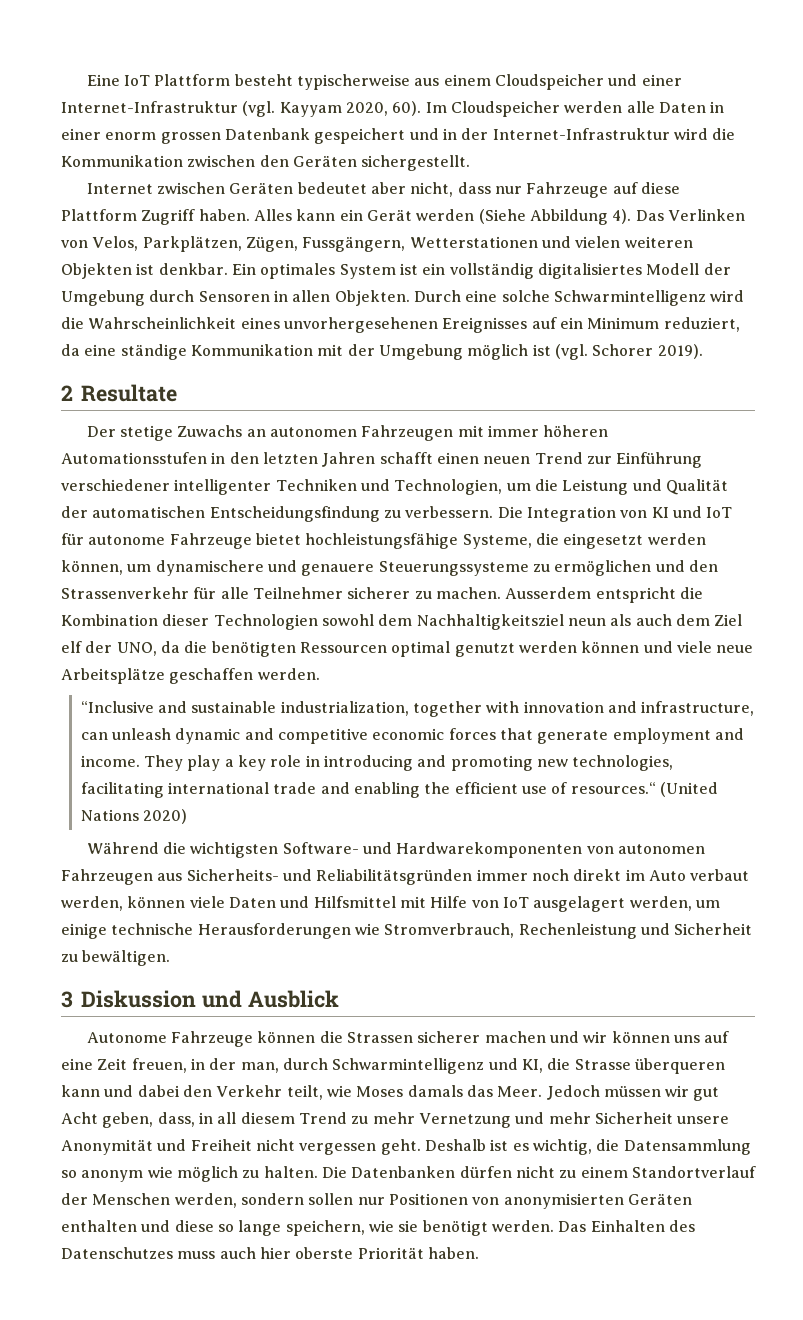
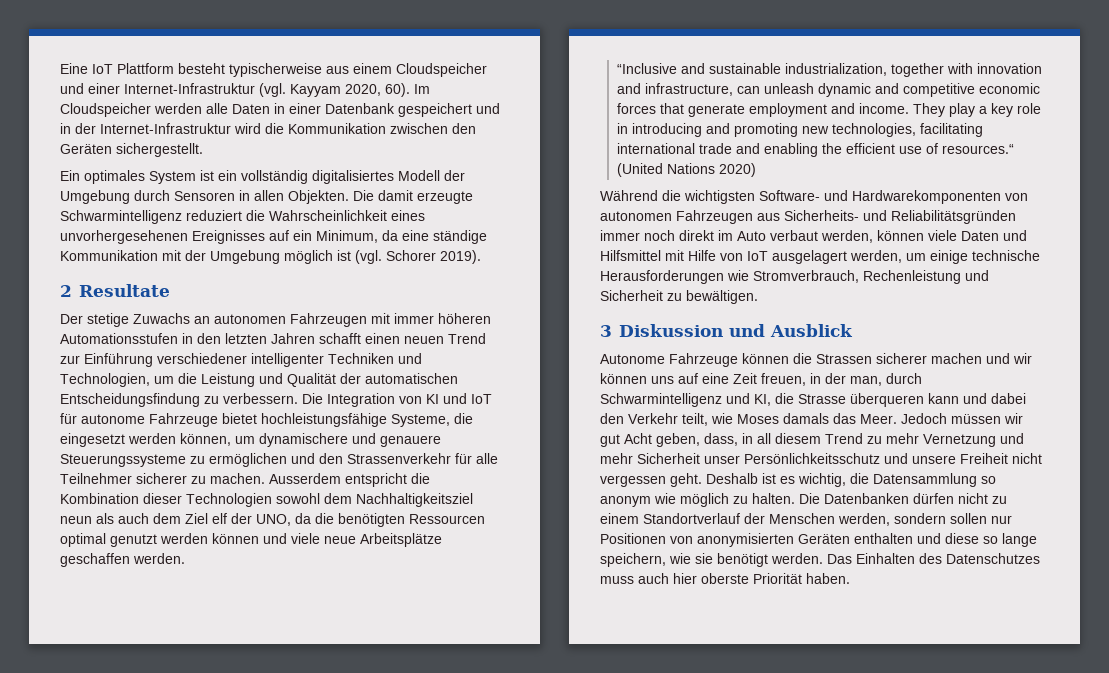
- Im Cloudspeicher werden alle Daten in einer enorm grossen Datenbank gespeichert und in der Internet-Infrastruktur wird die Kommunikation zwischen den Geräten sichergestellt.
+ Im Cloudspeicher werden alle Daten in einer Datenbank gespeichert und in der Internet-Infrastruktur wird die Kommunikation zwischen den Geräten sichergestellt.
- Internet zwischen Geräten bedeutet aber nicht, dass nur Fahrzeuge auf diese Plattform Zugriff haben. Alles kann ein Gerät werden (Siehe Abbildung 4). Das Verlinken von Velos, Parkplätzen, Zügen, Fussgängern, Wetterstationen und vielen weiteren Objekten ist denkbar.
- Durch eine solche Schwarmintelligenz wird die Wahrscheinlichkeit eines unvorhergesehenen Ereignisses auf ein Minimum reduziert, da eine ständige Kommunikation mit der Umgebung möglich ist (vgl. Schorer 2019).
+ Die damit erzeugte Schwarmintelligenz reduziert die Wahrscheinlichkeit eines unvorhergesehenen Ereignisses auf ein Minimum, da eine ständige Kommunikation mit der Umgebung möglich ist (vgl. Schorer 2019).
- Jedoch müssen wir gut Acht geben, dass, in all diesem Trend zu mehr Vernetzung und mehr Sicherheit unsere Anonymität und Freiheit nicht vergessen geht.
+ Jedoch müssen wir gut Acht geben, dass, in all diesem Trend zu mehr Vernetzung und mehr Sicherheit unser Persönlichkeitsschutz und unsere Freiheit nicht vergessen geht.

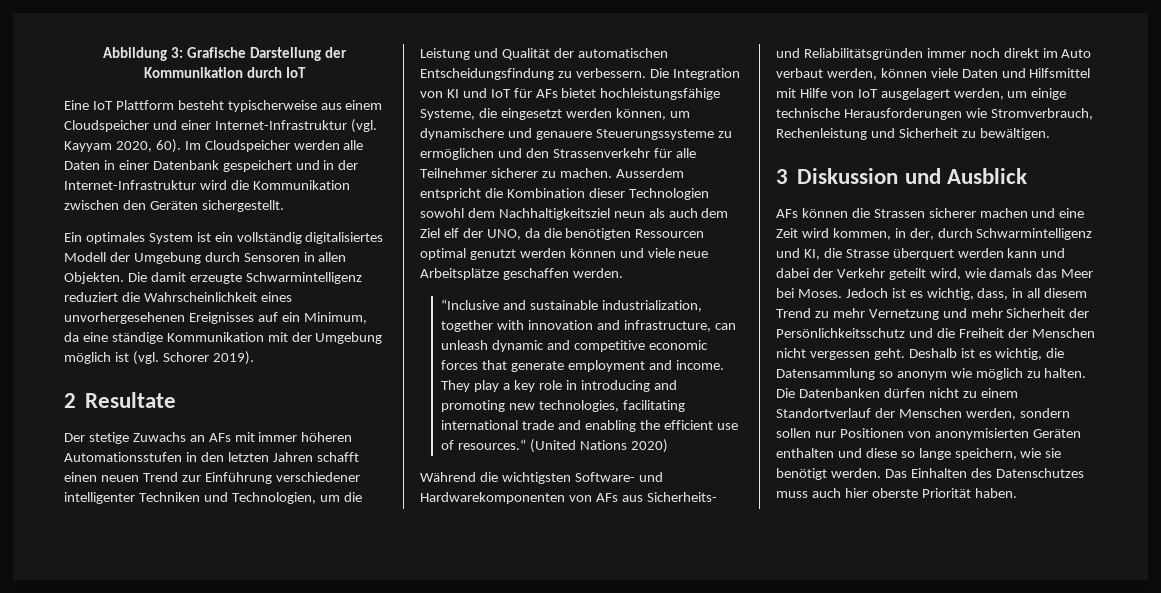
+ Abbildung 3: Grafische Darstellung der Kommunikation durch IoT
- Der stetige Zuwachs an autonomen Fahrzeugen mit immer höheren Automationsstufen in den letzten Jahren schafft einen neuen Trend zur Einführung verschiedener intelligenter Techniken und Technologien, um die Leistung und Qualität der automatischen Entscheidungsfindung zu verbessern.
+ Der stetige Zuwachs an AFs mit immer höheren Automationsstufen in den letzten Jahren schafft einen neuen Trend zur Einführung verschiedener intelligenter Techniken und Technologien, um die Leistung und Qualität der automatischen Entscheidungsfindung zu verbessern.
- Die Integration von KI und IoT für autonome Fahrzeuge bietet hochleistungsfähige Systeme, die eingesetzt werden können, um dynamischere und genauere Steuerungssysteme zu ermöglichen und den Strassenverkehr für alle Teilnehmer sicherer zu machen.
+ Die Integration von KI und IoT für AFs bietet hochleistungsfähige Systeme, die eingesetzt werden können, um dynamischere und genauere Steuerungssysteme zu ermöglichen und den Strassenverkehr für alle Teilnehmer sicherer zu machen.
- Während die wichtigsten Software- und Hardwarekomponenten von autonomen Fahrzeugen aus Sicherheits- und Reliabilitätsgründen immer noch direkt im Auto verbaut werden, können viele Daten und Hilfsmittel mit Hilfe von IoT ausgelagert werden, um einige technische Herausforderungen wie Stromverbrauch, Rechenleistung und Sicherheit zu bewältigen.
+ Während die wichtigsten Software- und Hardwarekomponenten von AFs aus Sicherheits- und Reliabilitätsgründen immer noch direkt im Auto verbaut werden, können viele Daten und Hilfsmittel mit Hilfe von IoT ausgelagert werden, um einige technische Herausforderungen wie Stromverbrauch, Rechenleistung und Sicherheit zu bewältigen.
- Autonome Fahrzeuge können die Strassen sicherer machen und wir können uns auf eine Zeit freuen, in der man, durch Schwarmintelligenz und KI, die Strasse überqueren kann und dabei den Verkehr teilt, wie Moses damals das Meer. Jedoch müssen wir gut Acht geben, dass, in all diesem Trend zu mehr Vernetzung und mehr Sicherheit unser Persönlichkeitsschutz und unsere Freiheit nicht vergessen geht.
+ AFs können die Strassen sicherer machen und eine Zeit wird kommen, in der, durch Schwarmintelligenz und KI, die Strasse überquert werden kann und dabei der Verkehr geteilt wird, wie damals das Meer bei Moses. Jedoch ist es wichtig, dass, in all diesem Trend zu mehr Vernetzung und mehr Sicherheit der Persönlichkeitsschutz und die Freiheit der Menschen nicht vergessen geht.

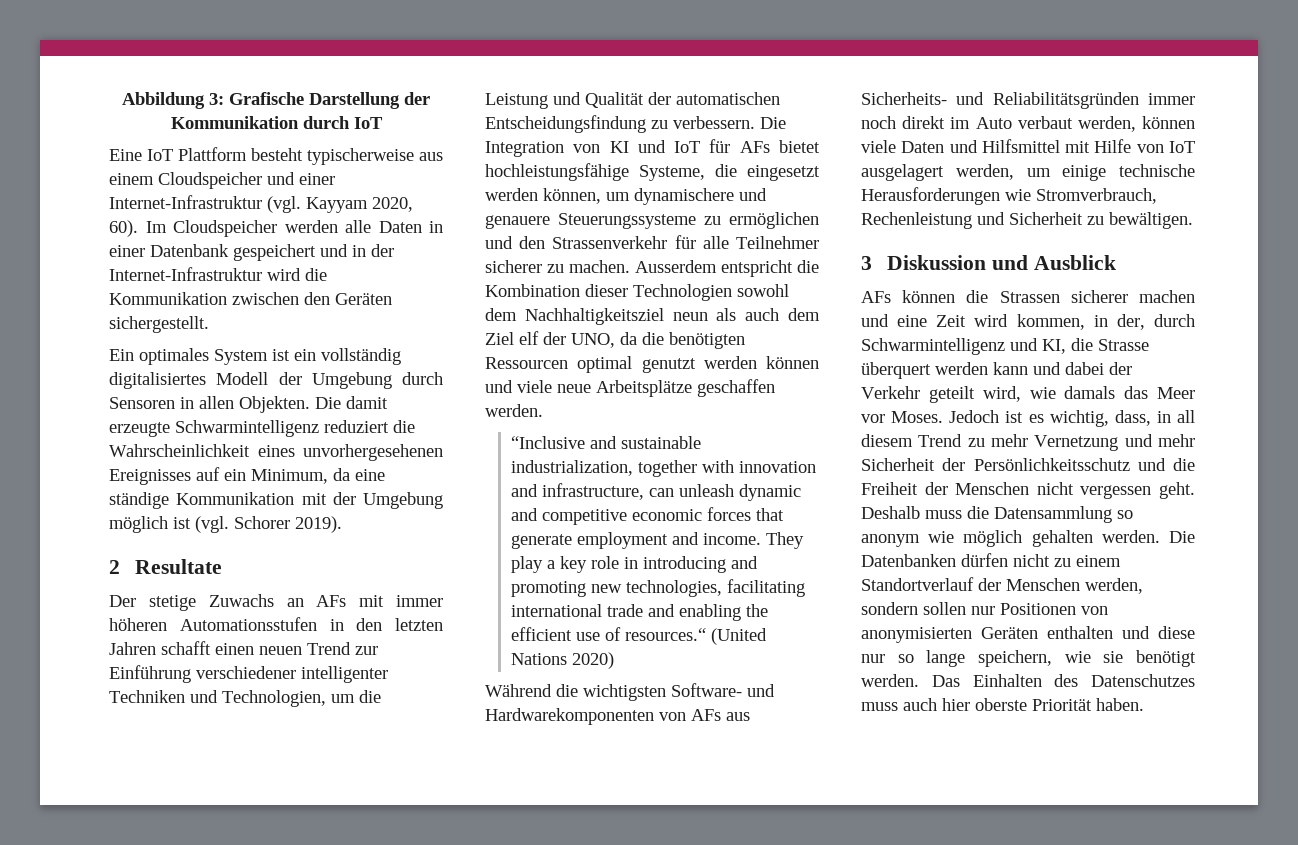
- AFs können die Strassen sicherer machen und eine Zeit wird kommen, in der, durch Schwarmintelligenz und KI, die Strasse überquert werden kann und dabei der Verkehr geteilt wird, wie damals das Meer bei Moses.
+ AFs können die Strassen sicherer machen und eine Zeit wird kommen, in der, durch Schwarmintelligenz und KI, die Strasse überquert werden kann und dabei der Verkehr geteilt wird, wie damals das Meer vor Moses.
- Deshalb ist es wichtig, die Datensammlung so anonym wie möglich zu halten.
+ Deshalb muss die Datensammlung so anonym wie möglich gehalten werden.
- Die Datenbanken dürfen nicht zu einem Standortverlauf der Menschen werden, sondern sollen nur Positionen von anonymisierten Geräten enthalten und diese so lange speichern, wie sie benötigt werden.
+ Die Datenbanken dürfen nicht zu einem Standortverlauf der Menschen werden, sondern sollen nur Positionen von anonymisierten Geräten enthalten und diese nur so lange speichern, wie sie benötigt werden.

